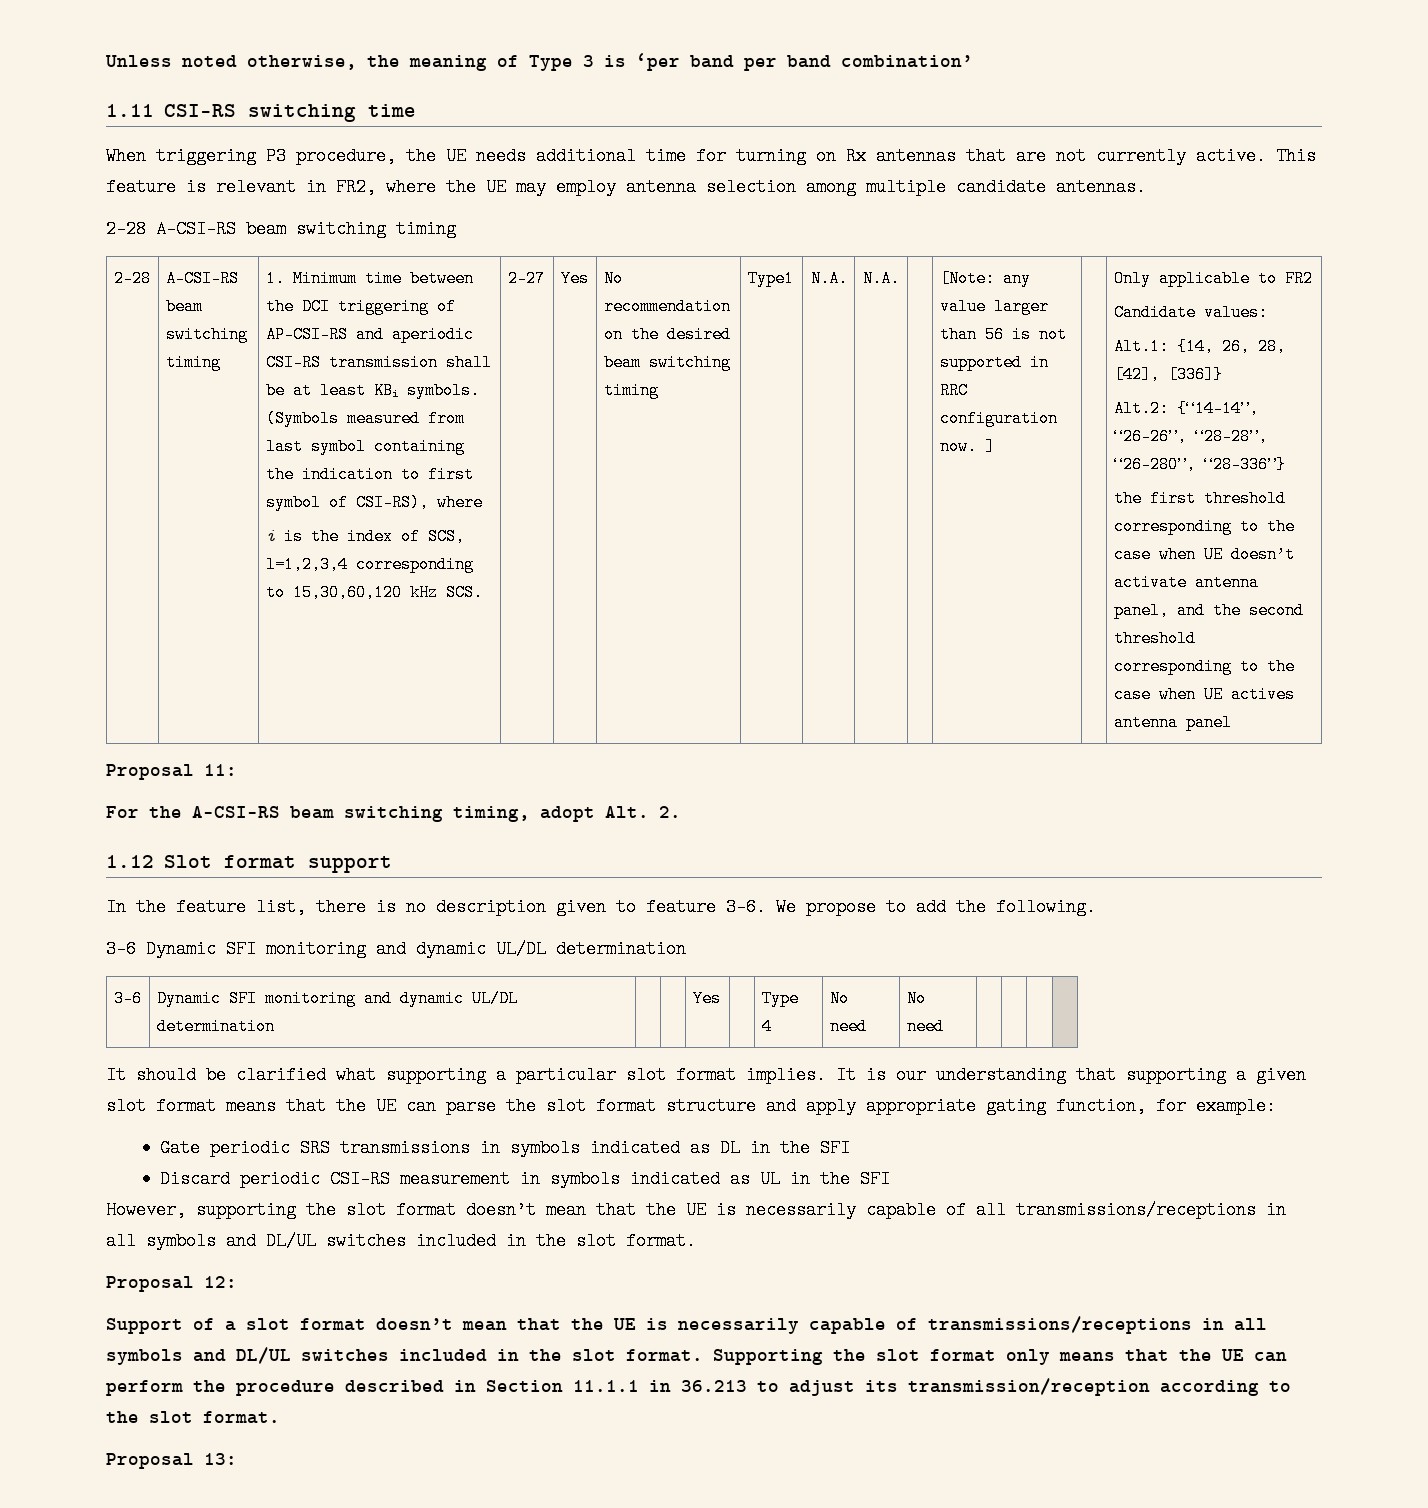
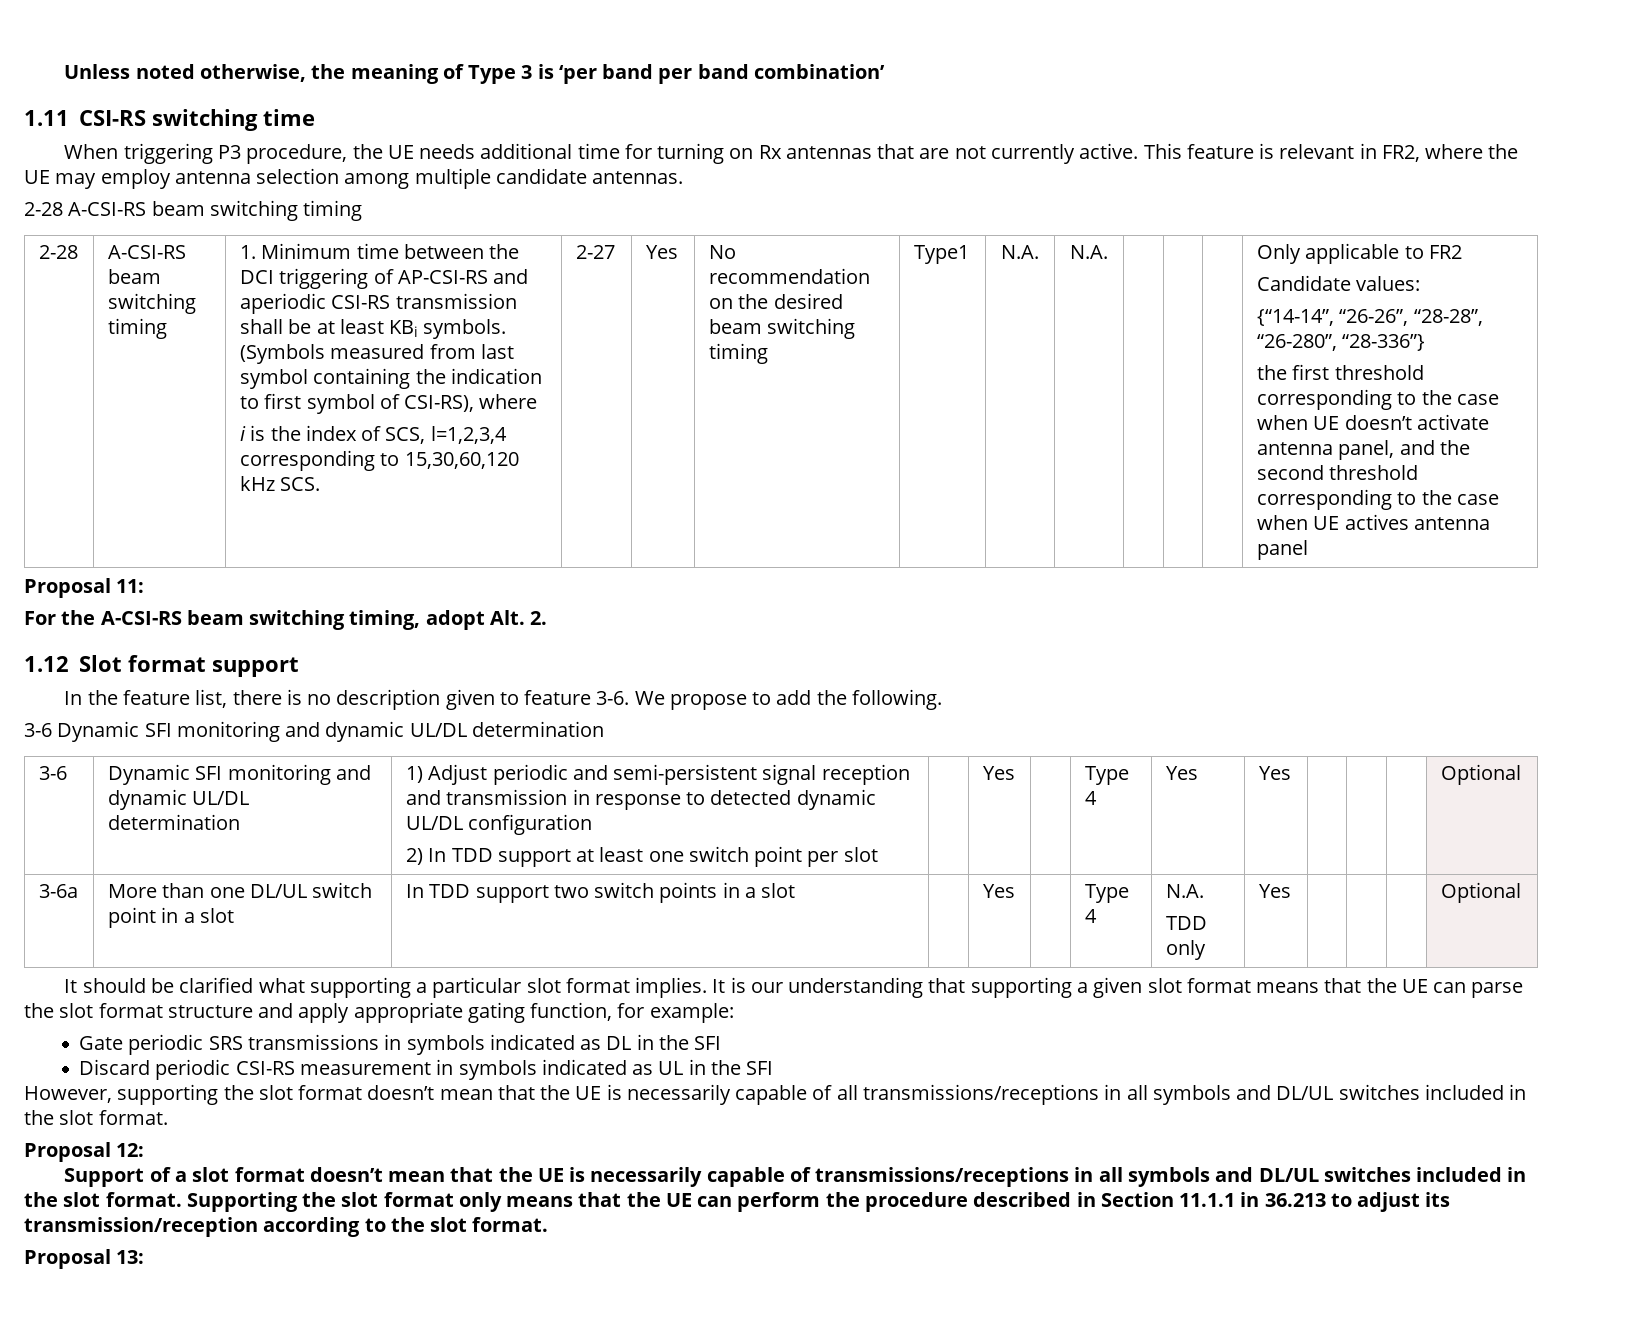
- [Note: any value larger than 56 is not supported in RRC configuration now. ]
- Alt.1: {14, 26, 28, [42], [336]}
- Alt.2: {“14-14”, “26-26”, “28-28”, “26-280”, “28-336”}
+ {“14-14”, “26-26”, “28-28”, “26-280”, “28-336”}
- Yes | | Type 4 | No need | No need
+ 1) Adjust periodic and semi-persistent signal reception and transmission in response to detected dynamic UL/DL configuration
+ 2) In TDD support at least one switch point per slot | | Yes | | Type 4 | Yes | Yes | | | | Optional
+ 3-6a | More than one DL/UL switch point in a slot | In TDD support two switch points in a slot | | Yes | | Type 4 | N.A.
+ TDD only | Yes | | | | Optional

